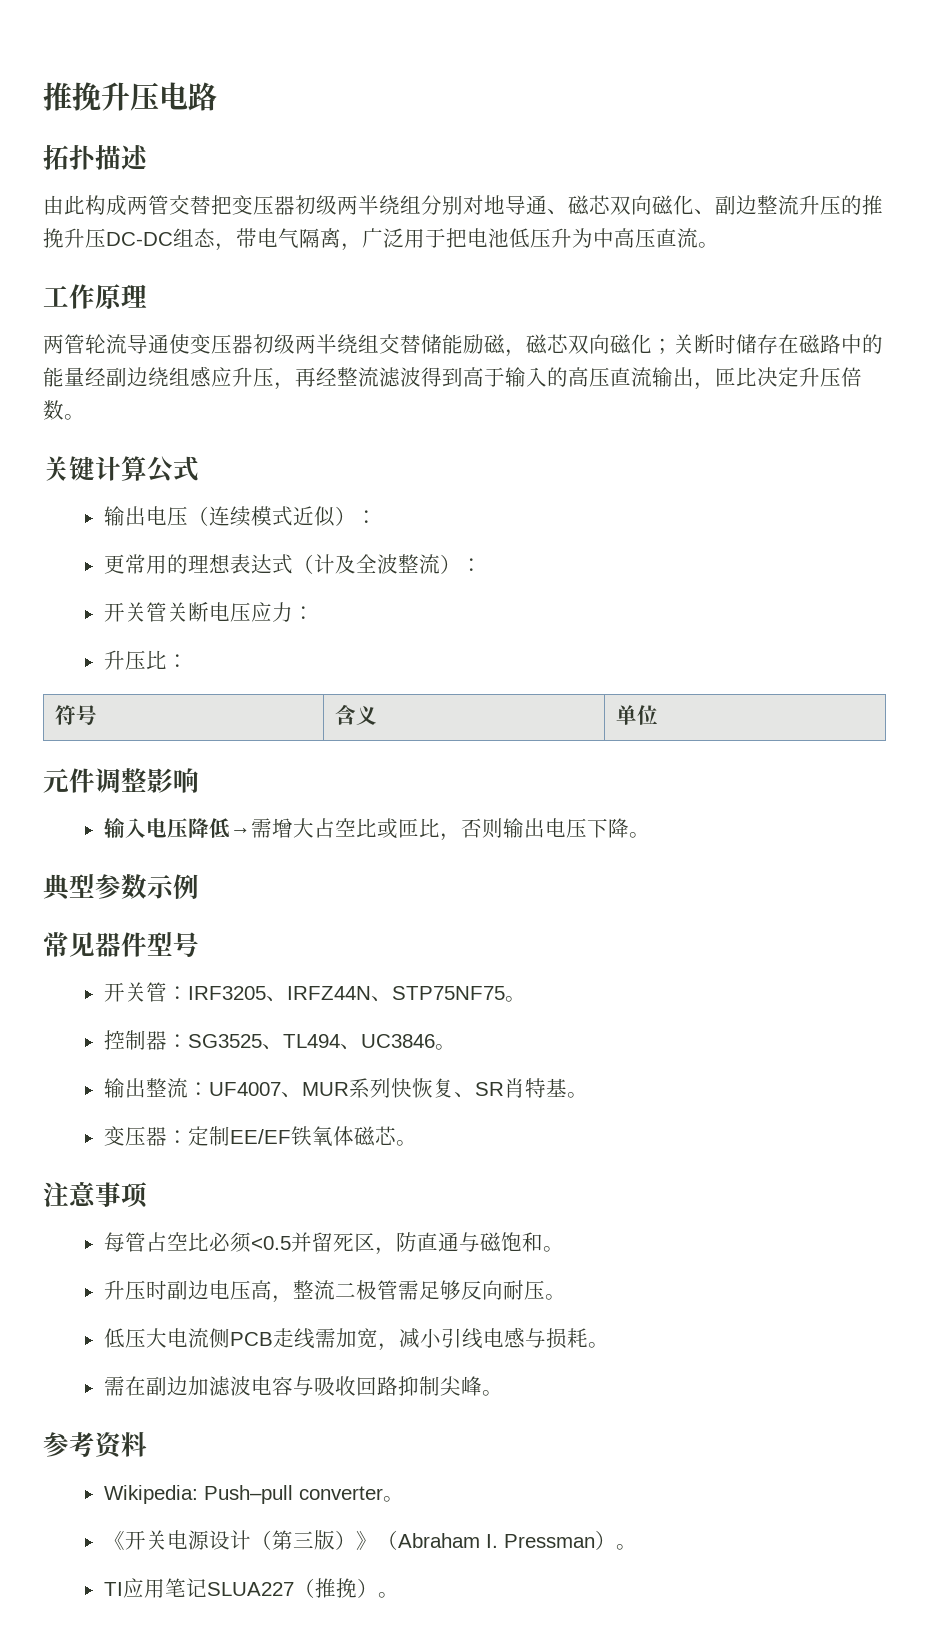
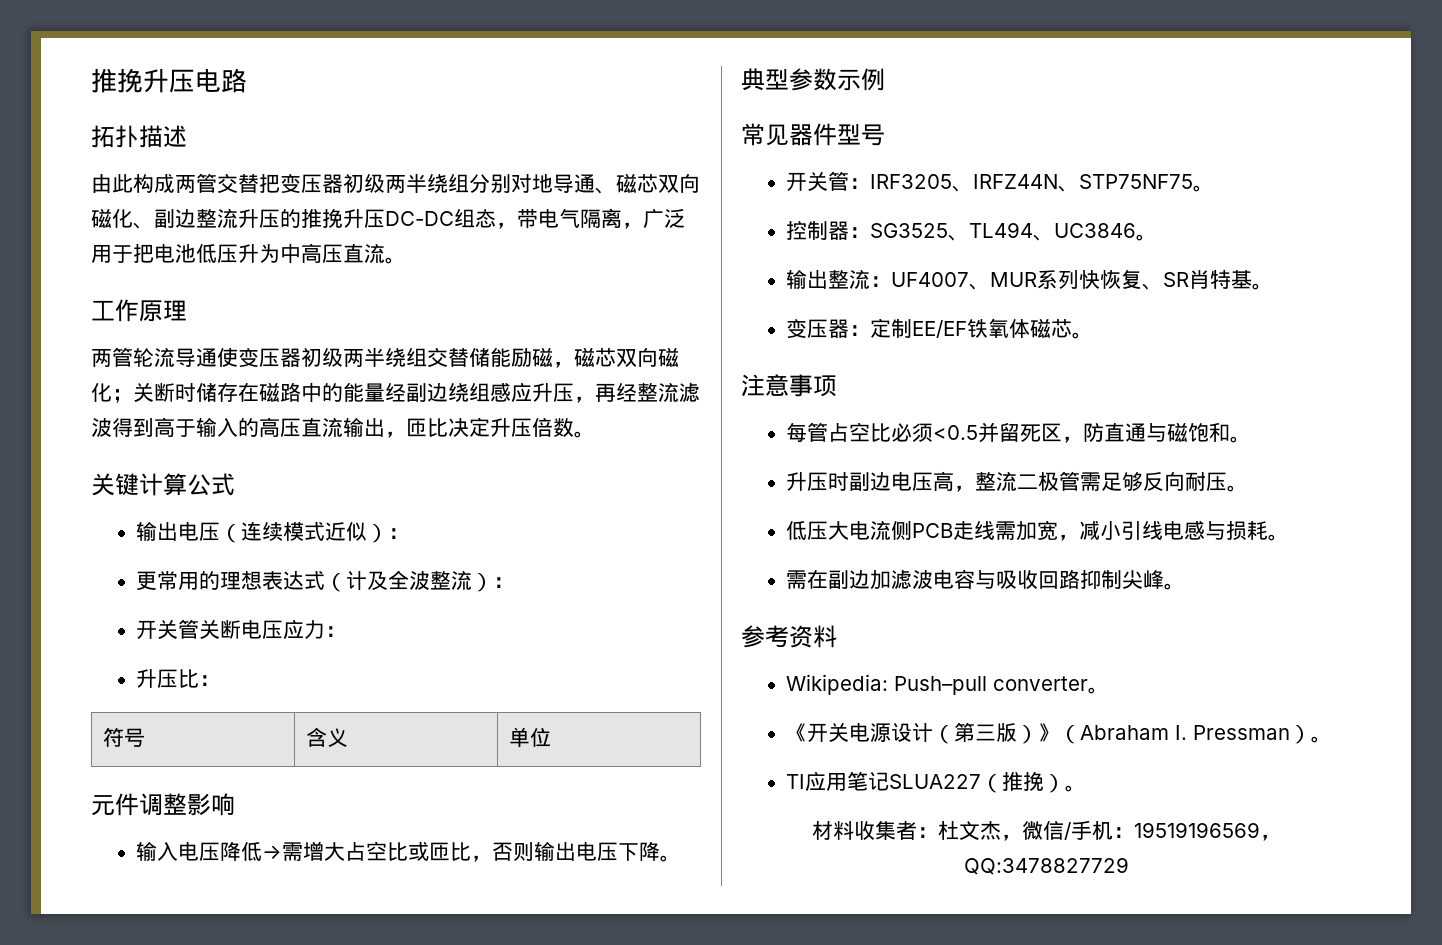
+ 材料收集者：杜文杰，微信/手机：19519196569，QQ:3478827729

